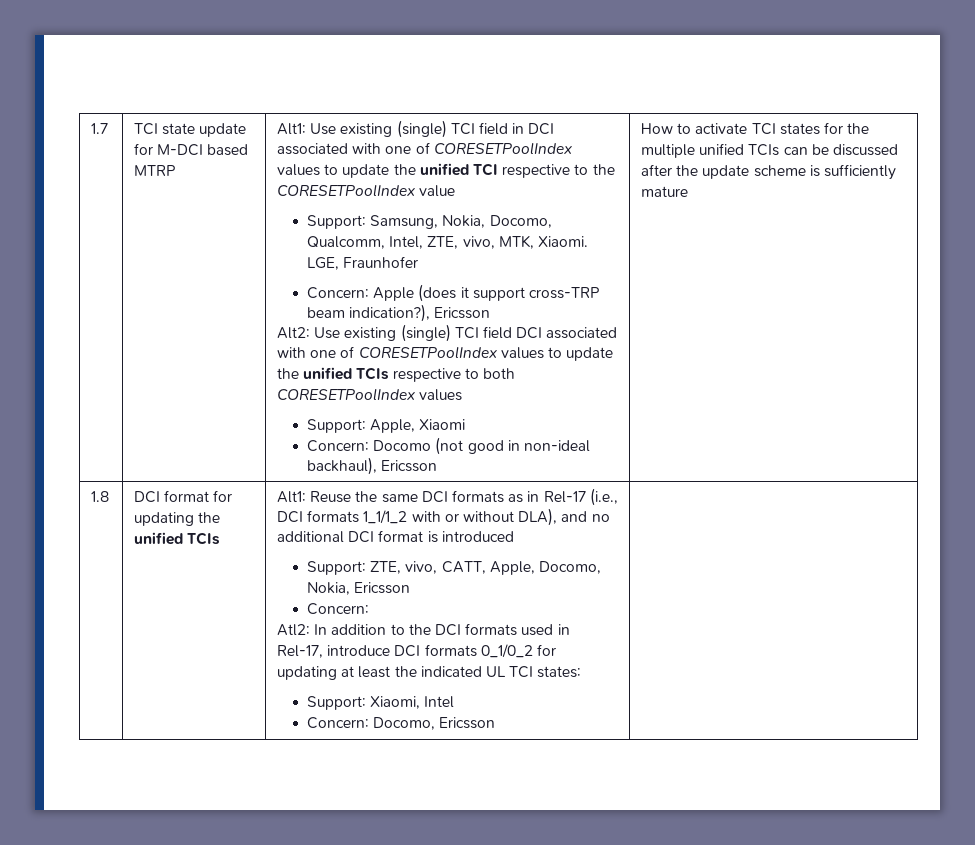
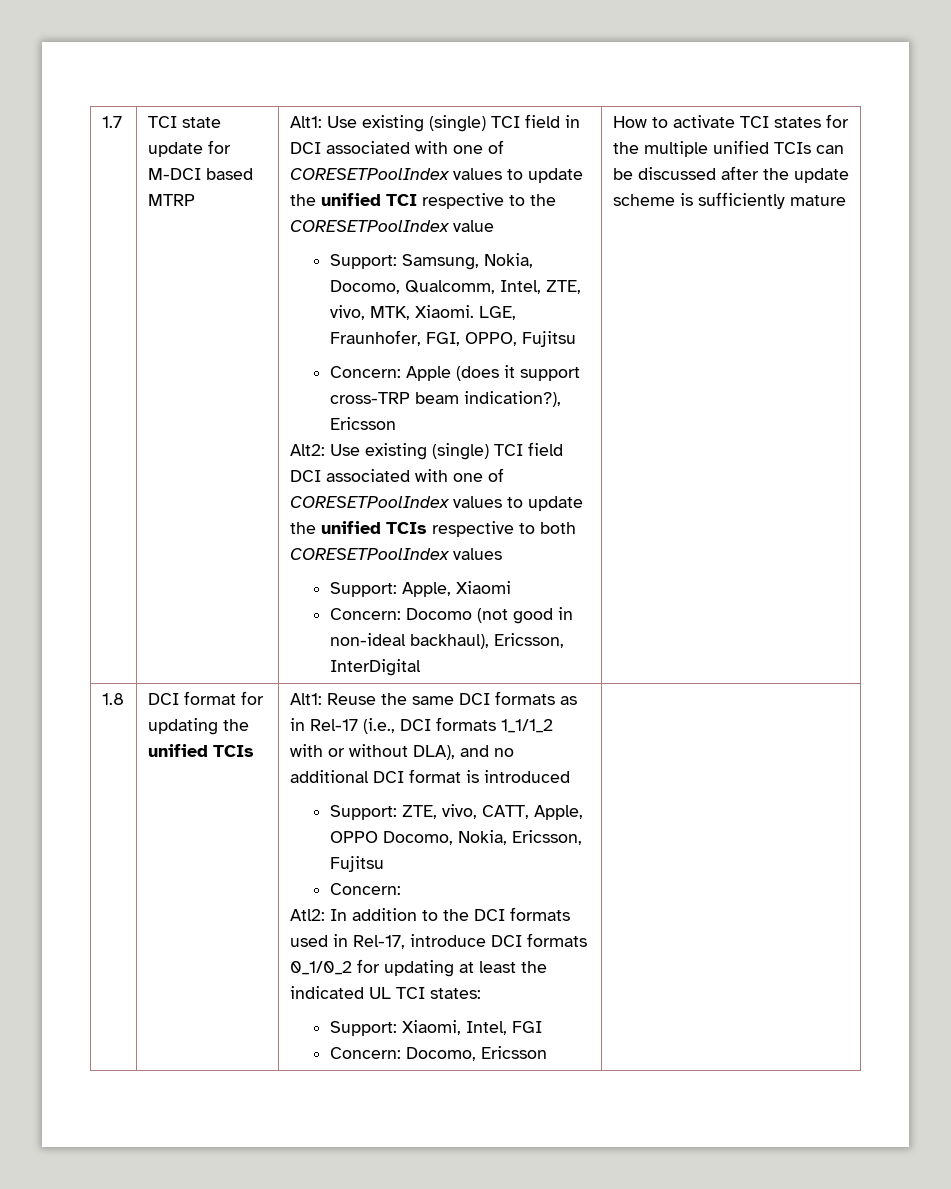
- LGE, Fraunhofer
+ LGE, Fraunhofer, FGI, OPPO, Fujitsu
- Concern: Docomo (not good in non-ideal backhaul), Ericsson
+ Concern: Docomo (not good in non-ideal backhaul), Ericsson, InterDigital
- Support: ZTE, vivo, CATT, Apple, Docomo, Nokia, Ericsson
+ Support: ZTE, vivo, CATT, Apple, OPPO Docomo, Nokia, Ericsson, Fujitsu
- Support: Xiaomi, Intel
+ Support: Xiaomi, Intel, FGI

